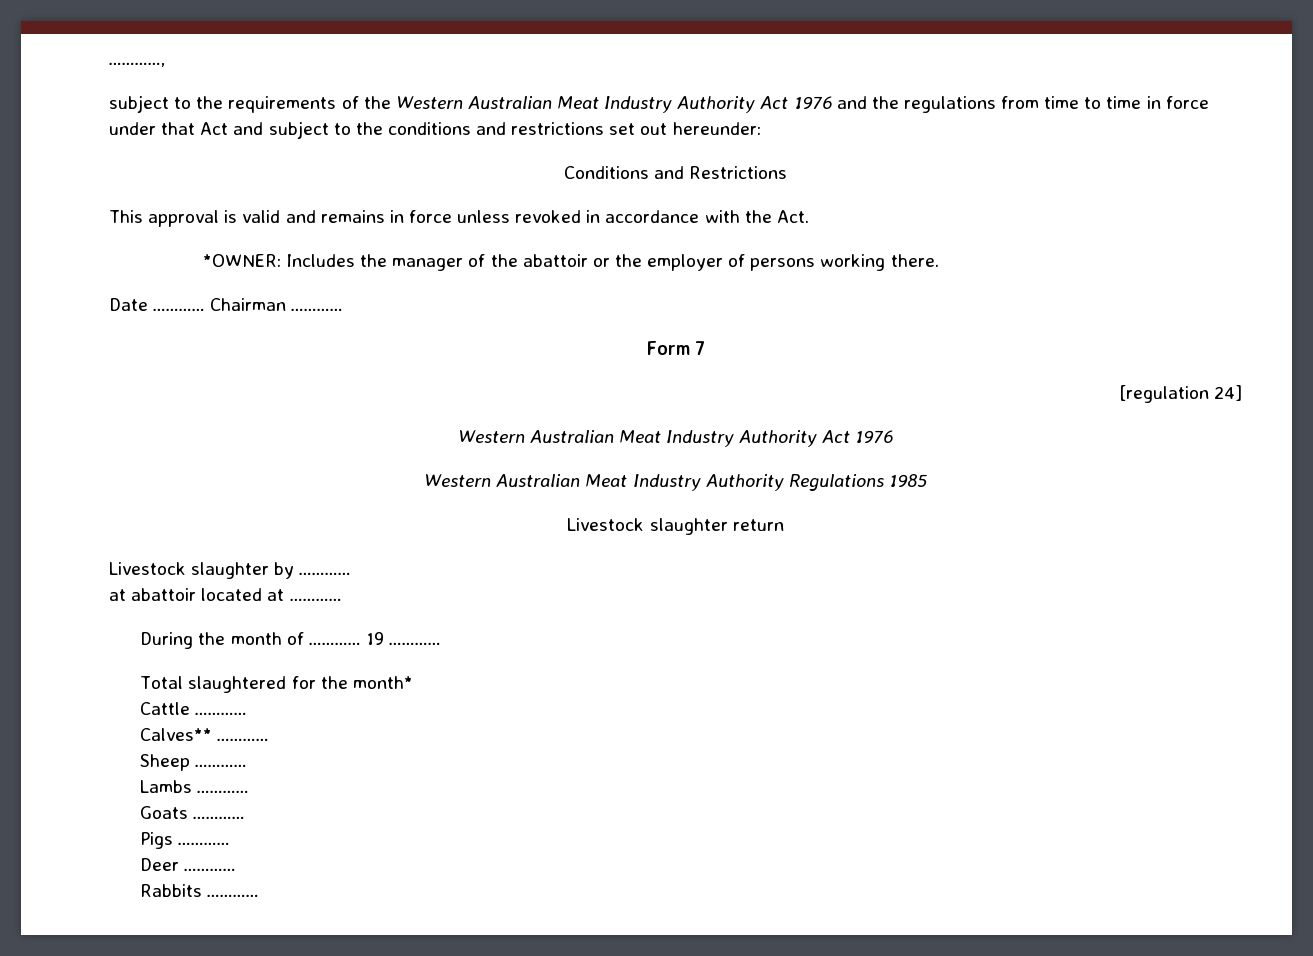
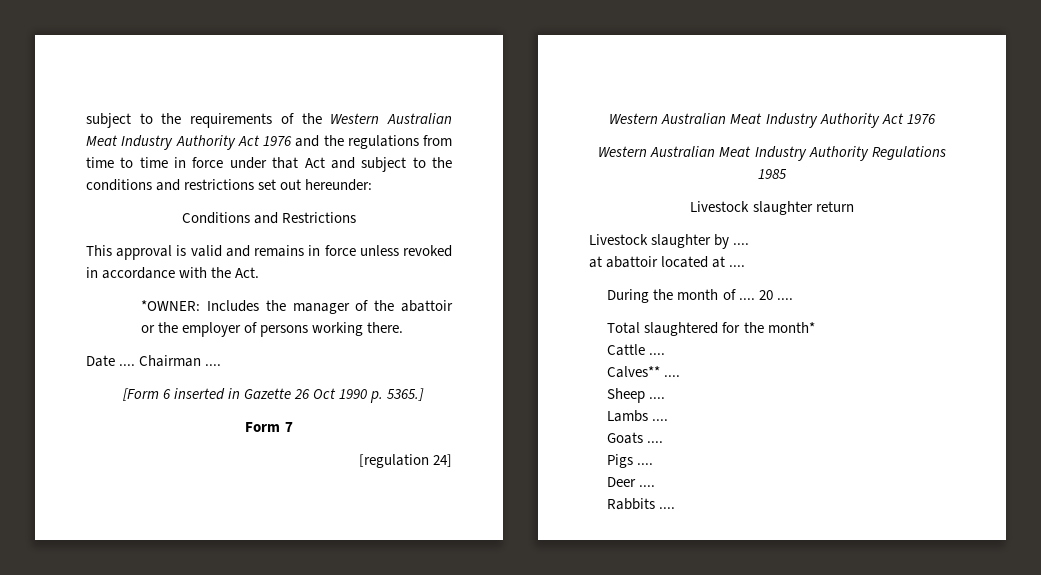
- …………,
- Date ………… Chairman …………
+ Date .... Chairman ....
+ [Form 6 inserted in Gazette 26 Oct 1990 p. 5365.]
- Livestock slaughter by …………
+ Livestock slaughter by ....
- at abattoir located at …………
+ at abattoir located at ....
- During the month of ………… 19 …………
+ During the month of .... 20 ....
- Cattle …………
+ Cattle ....
- Calves** …………
+ Calves** ....
- Sheep …………
+ Sheep ....
- Lambs …………
+ Lambs ....
- Goats …………
+ Goats ....
- Pigs …………
+ Pigs ....
- Deer …………
+ Deer ....
- Rabbits …………
+ Rabbits ....

